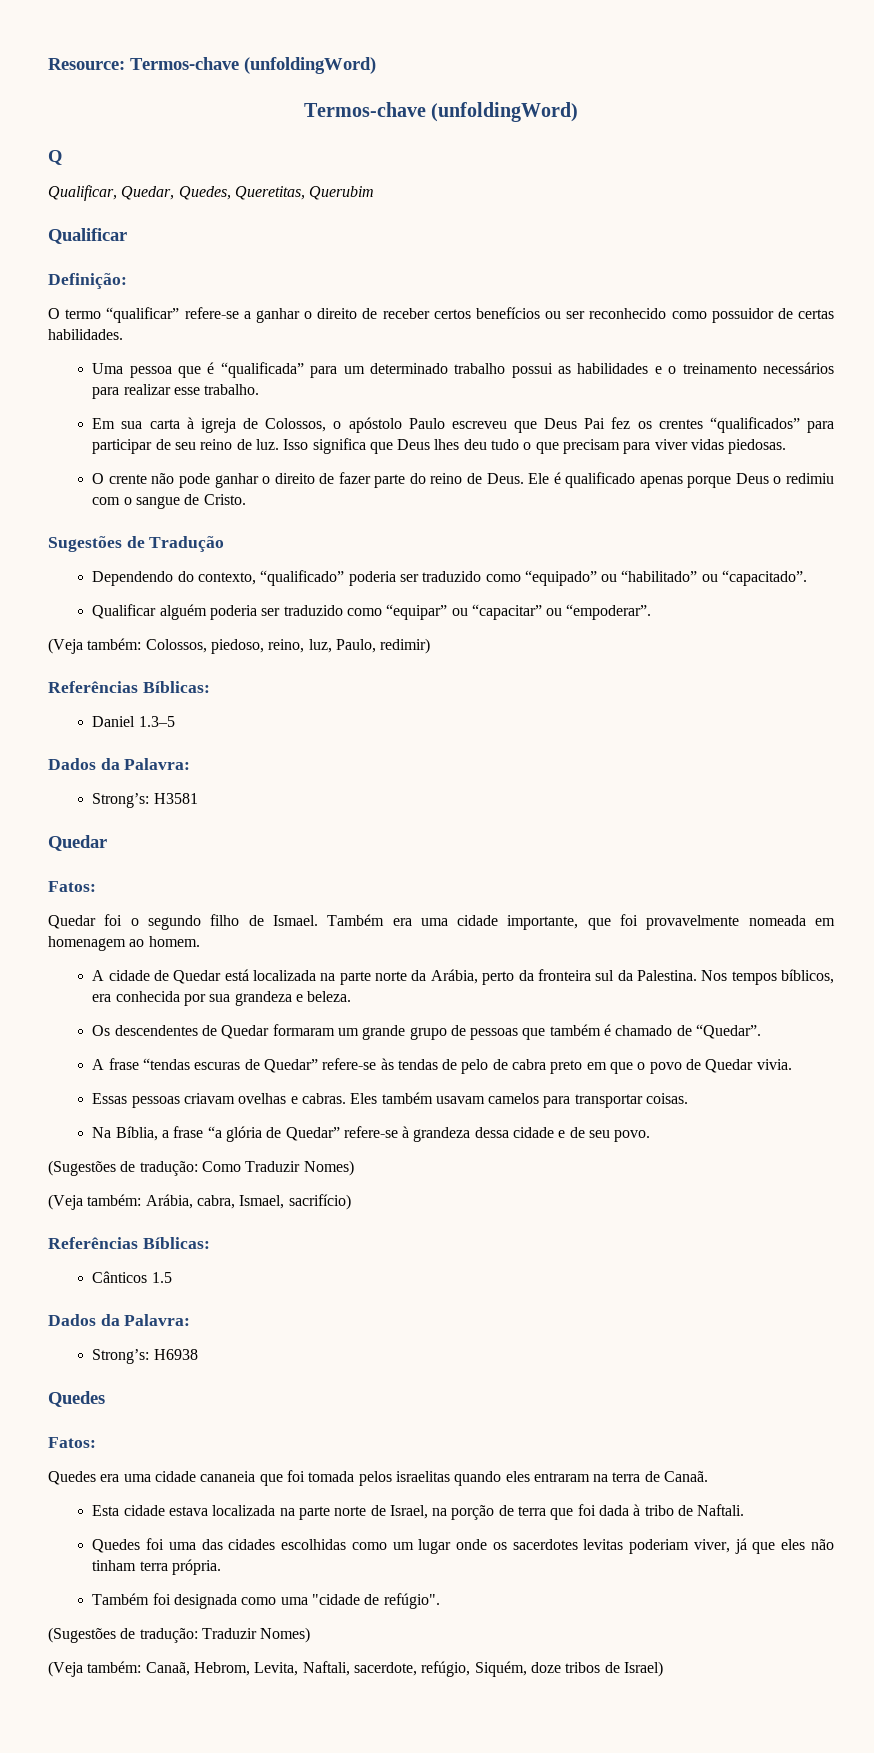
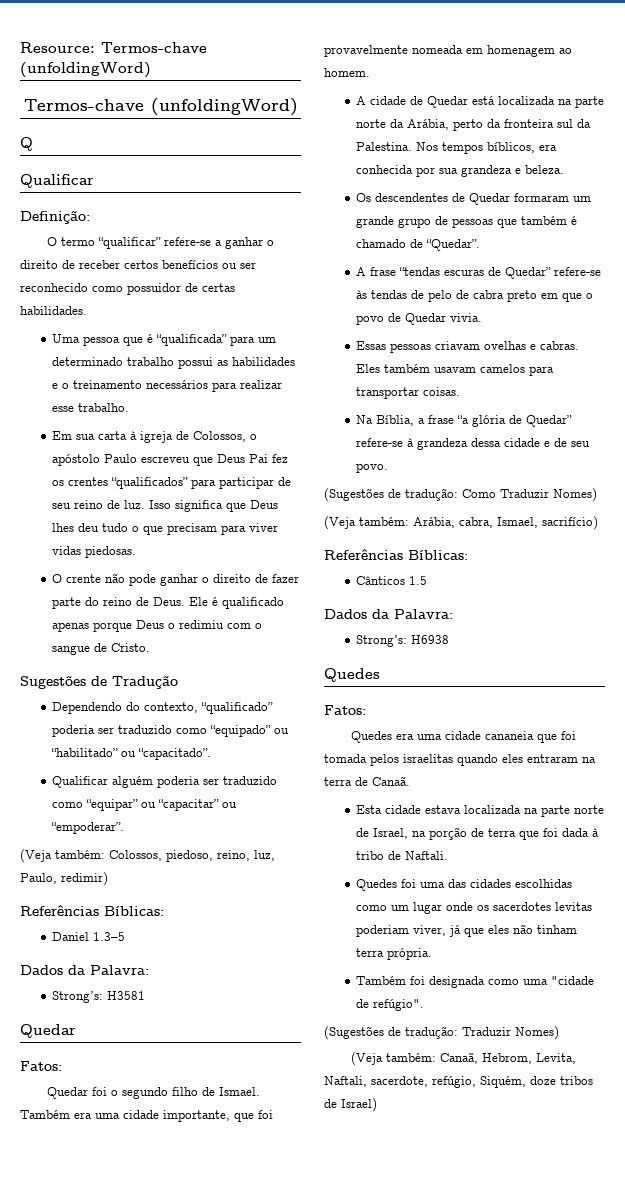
- Qualificar, Quedar, Quedes, Queretitas, Querubim

